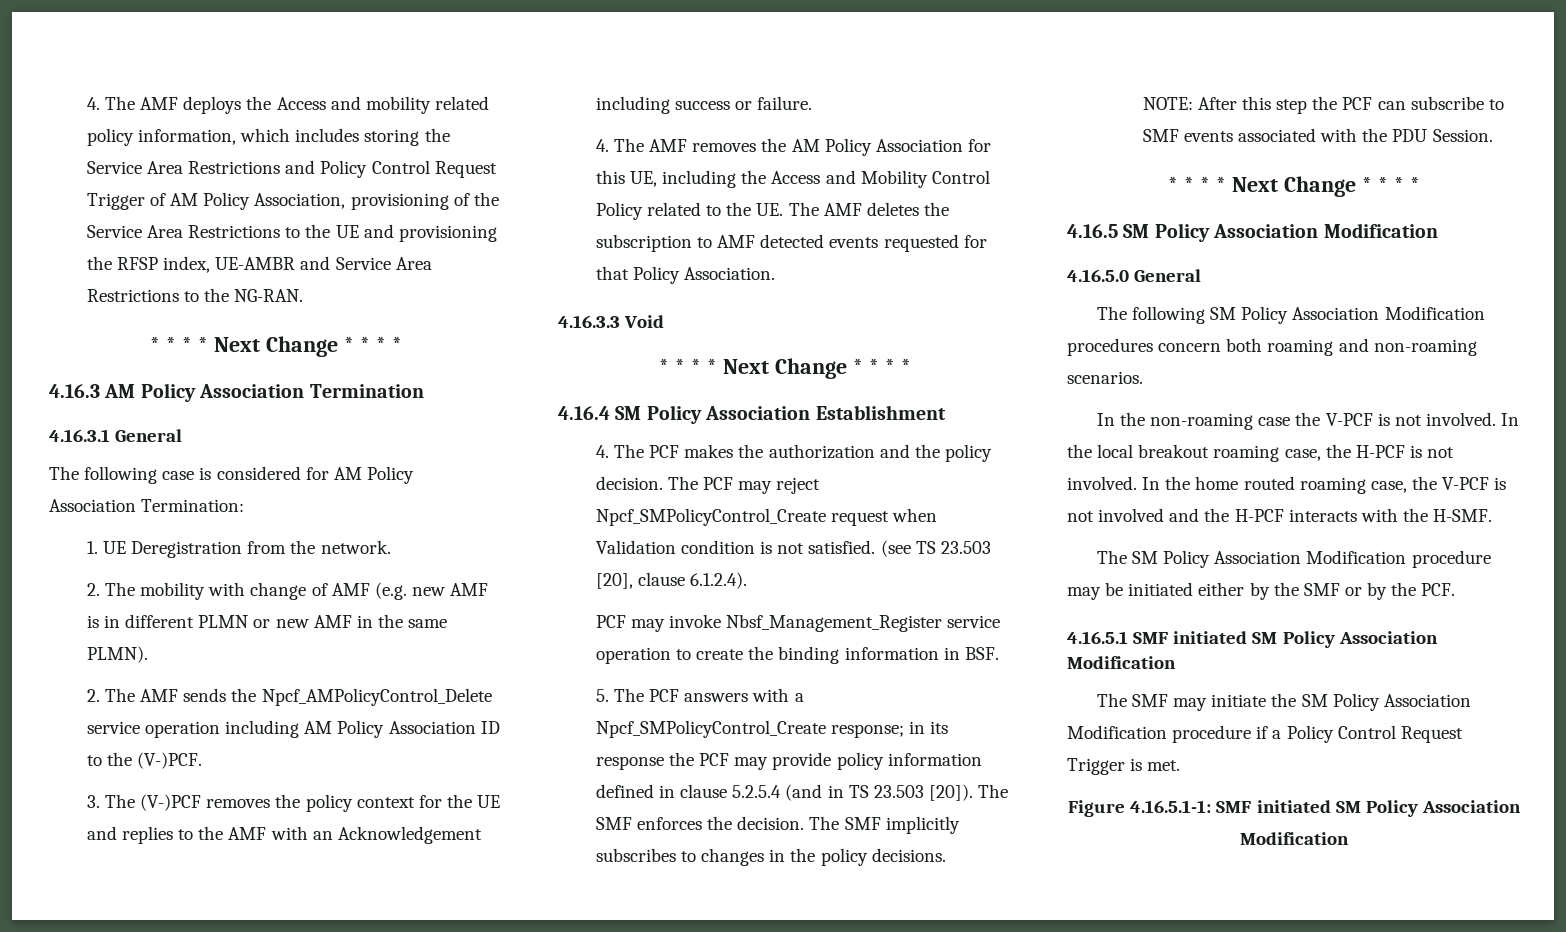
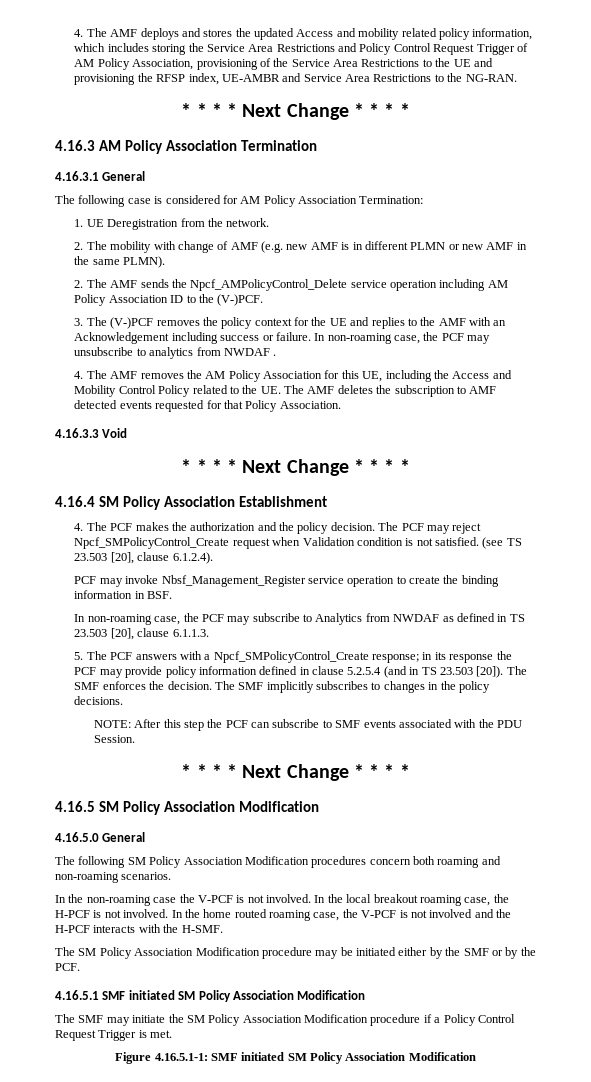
- 4. The AMF deploys the Access and mobility related policy information, which includes storing the Service Area Restrictions and Policy Control Request Trigger of AM Policy Association, provisioning of the Service Area Restrictions to the UE and provisioning the RFSP index, UE-AMBR and Service Area Restrictions to the NG-RAN.
+ 4. The AMF deploys and stores the updated Access and mobility related policy information, which includes storing the Service Area Restrictions and Policy Control Request Trigger of AM Policy Association, provisioning of the Service Area Restrictions to the UE and provisioning the RFSP index, UE-AMBR and Service Area Restrictions to the NG-RAN.
+ In non-roaming case, the PCF may unsubscribe to analytics from NWDAF .
+ In non-roaming case, the PCF may subscribe to Analytics from NWDAF as defined in TS 23.503 [20], clause 6.1.1.3.

